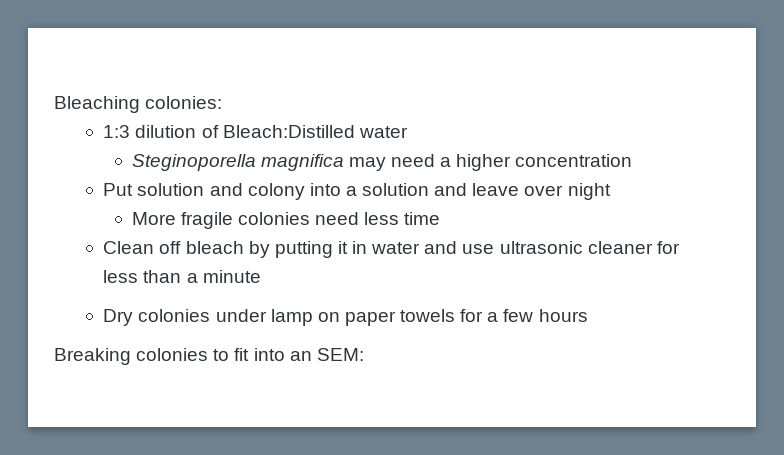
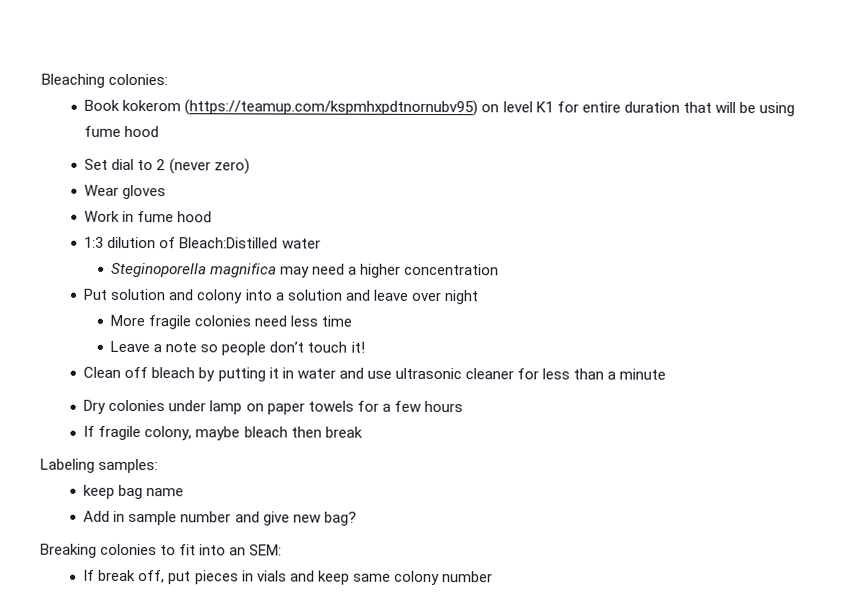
+ Book kokerom (https://teamup.com/kspmhxpdtnornubv95) on level K1 for entire duration that will be using fume hood
+ Set dial to 2 (never zero)
+ Wear gloves
+ Work in fume hood
+ Leave a note so people don’t touch it!
+ If fragile colony, maybe bleach then break
+ Labeling samples:
+ keep bag name
+ Add in sample number and give new bag?
+ If break off, put pieces in vials and keep same colony number

